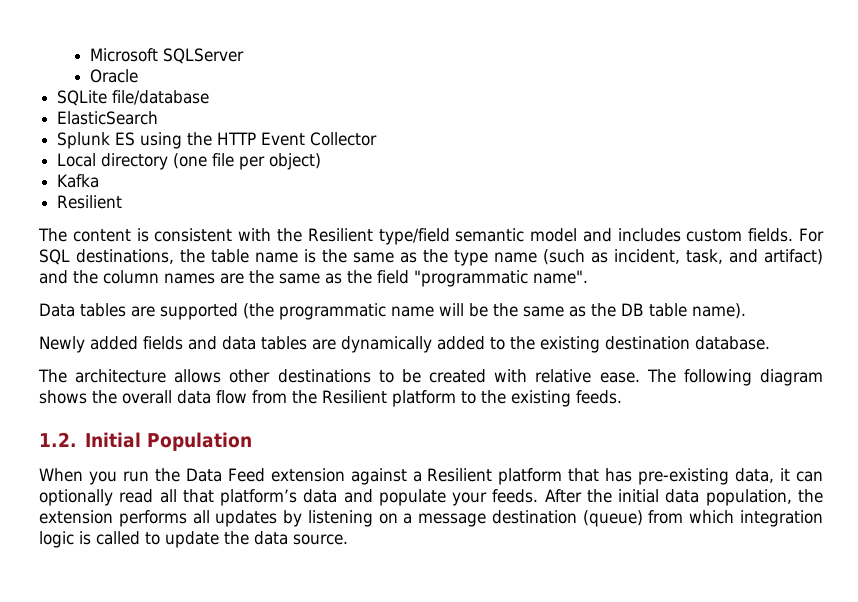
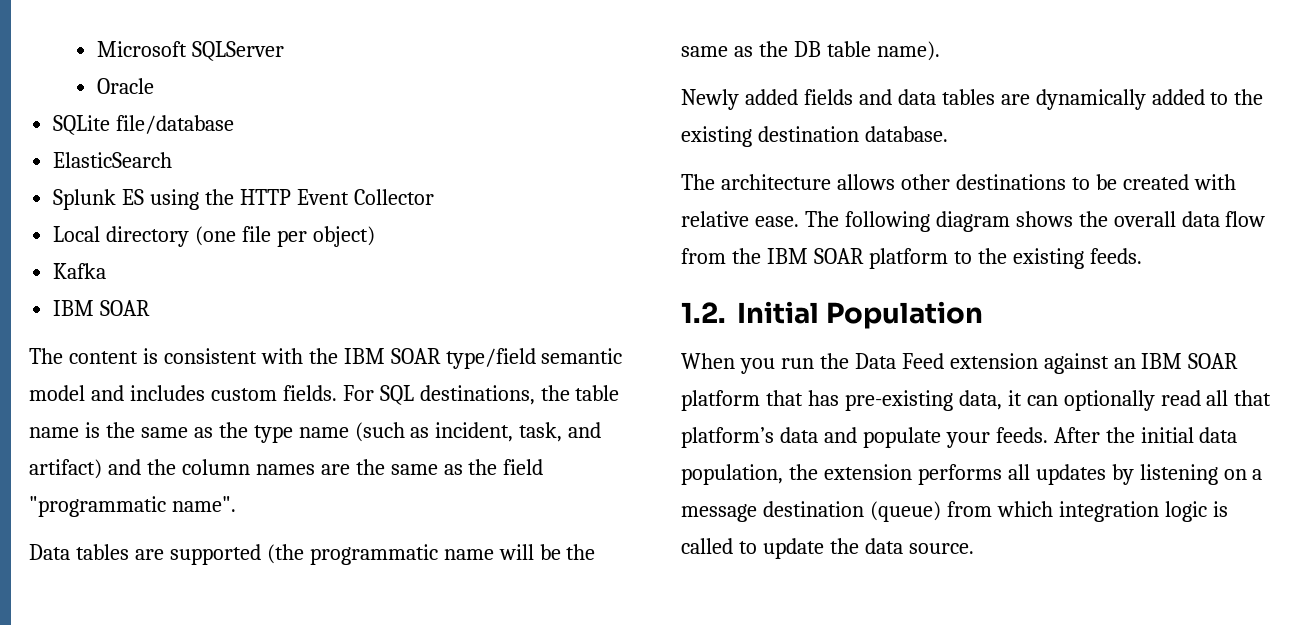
  Kafka
- Resilient
+ IBM SOAR
- The content is consistent with the Resilient type/field semantic model and includes custom fields.
+ The content is consistent with the IBM SOAR type/field semantic model and includes custom fields.
- The following diagram shows the overall data flow from the Resilient platform to the existing feeds.
+ The following diagram shows the overall data flow from the IBM SOAR platform to the existing feeds.
- When you run the Data Feed extension against a Resilient platform that has pre-existing data, it can optionally read all that platform’s data and populate your feeds.
+ When you run the Data Feed extension against an IBM SOAR platform that has pre-existing data, it can optionally read all that platform’s data and populate your feeds.

